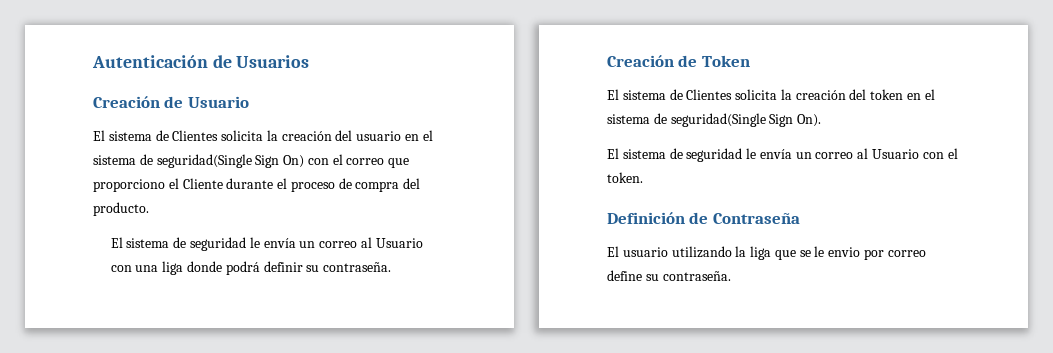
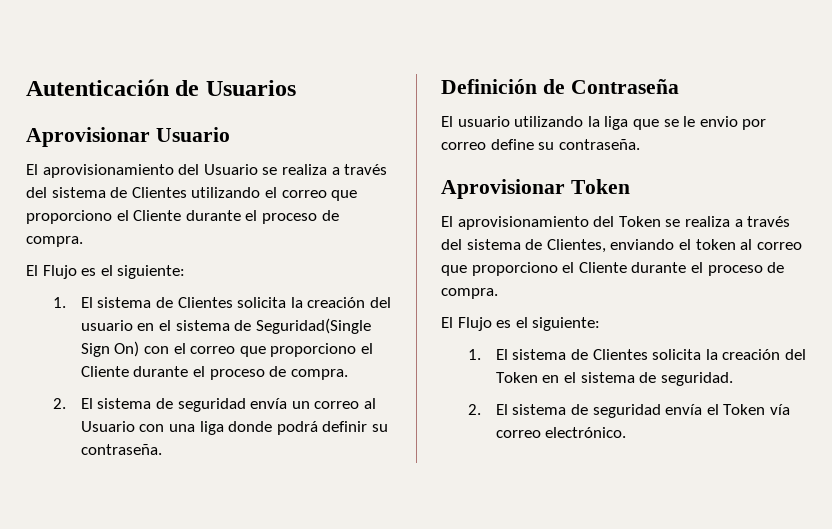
- Creación de Usuario
+ Aprovisionar Usuario
- El sistema de Clientes solicita la creación del usuario en el sistema de seguridad(Single Sign On) con el correo que proporciono el Cliente durante el proceso de compra del producto.
- El sistema de seguridad le envía un correo al Usuario con una liga donde podrá definir su contraseña.
+ El aprovisionamiento del Usuario se realiza a través del sistema de Clientes utilizando el correo que proporciono el Cliente durante el proceso de compra.
+ El Flujo es el siguiente:
+ 1. El sistema de Clientes solicita la creación del usuario en el sistema de Seguridad(Single Sign On) con el correo que proporciono el Cliente durante el proceso de compra.
+ 2. El sistema de seguridad envía un correo al Usuario con una liga donde podrá definir su contraseña.
- Creación de Token
- El sistema de Clientes solicita la creación del token en el sistema de seguridad(Single Sign On).
- El sistema de seguridad le envía un correo al Usuario con el token.
+ Aprovisionar Token
+ El aprovisionamiento del Token se realiza a través del sistema de Clientes, enviando el token al correo que proporciono el Cliente durante el proceso de compra.
+ El Flujo es el siguiente:
+ 1. El sistema de Clientes solicita la creación del Token en el sistema de seguridad.
+ 2. El sistema de seguridad envía el Token vía correo electrónico.

